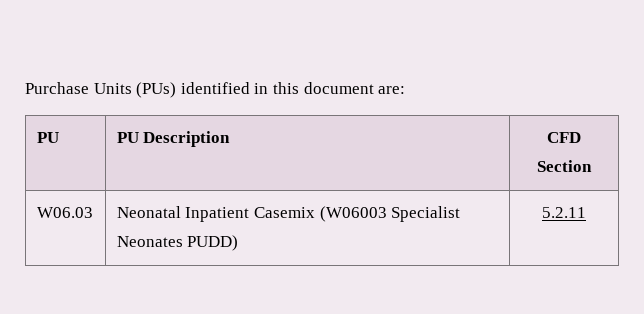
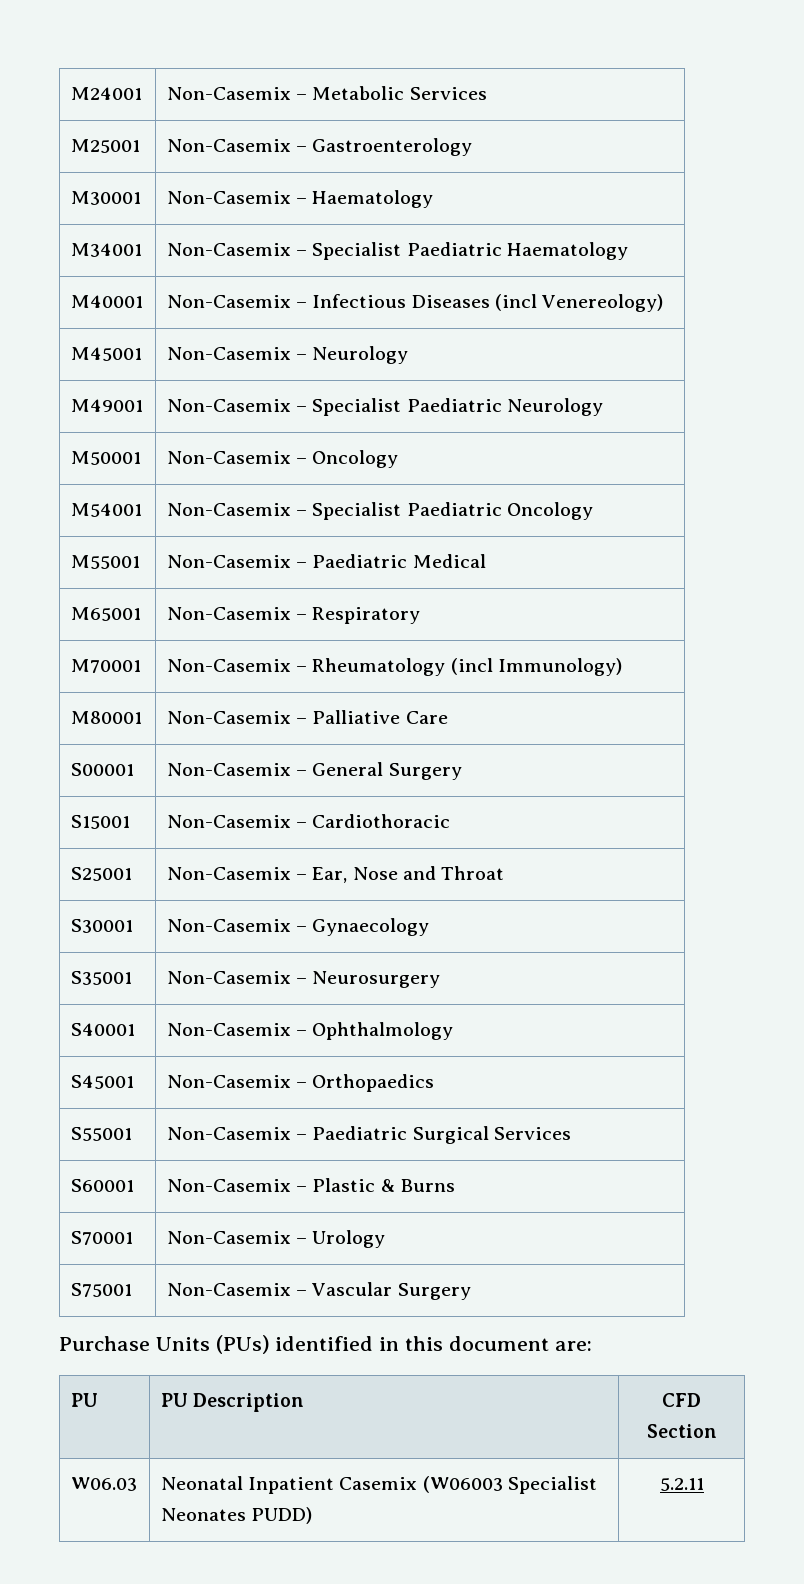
+ M24001 | Non-Casemix – Metabolic Services
+ M25001 | Non-Casemix – Gastroenterology
+ M30001 | Non-Casemix – Haematology
+ M34001 | Non-Casemix – Specialist Paediatric Haematology
+ M40001 | Non-Casemix – Infectious Diseases (incl Venereology)
+ M45001 | Non-Casemix – Neurology
+ M49001 | Non-Casemix – Specialist Paediatric Neurology
+ M50001 | Non-Casemix – Oncology
+ M54001 | Non-Casemix – Specialist Paediatric Oncology
+ M55001 | Non-Casemix – Paediatric Medical
+ M65001 | Non-Casemix – Respiratory
+ M70001 | Non-Casemix – Rheumatology (incl Immunology)
+ M80001 | Non-Casemix – Palliative Care
+ S00001 | Non-Casemix – General Surgery
+ S15001 | Non-Casemix – Cardiothoracic
+ S25001 | Non-Casemix – Ear, Nose and Throat
+ S30001 | Non-Casemix – Gynaecology
+ S35001 | Non-Casemix – Neurosurgery
+ S40001 | Non-Casemix – Ophthalmology
+ S45001 | Non-Casemix – Orthopaedics
+ S55001 | Non-Casemix – Paediatric Surgical Services
+ S60001 | Non-Casemix – Plastic & Burns
+ S70001 | Non-Casemix – Urology
+ S75001 | Non-Casemix – Vascular Surgery

